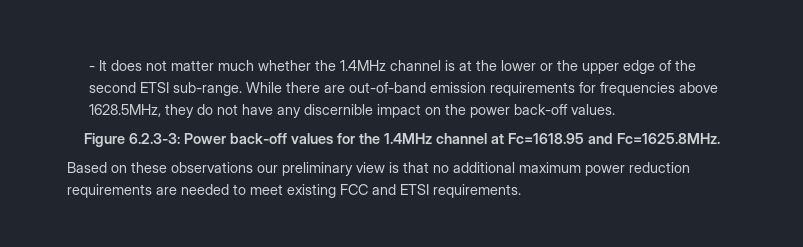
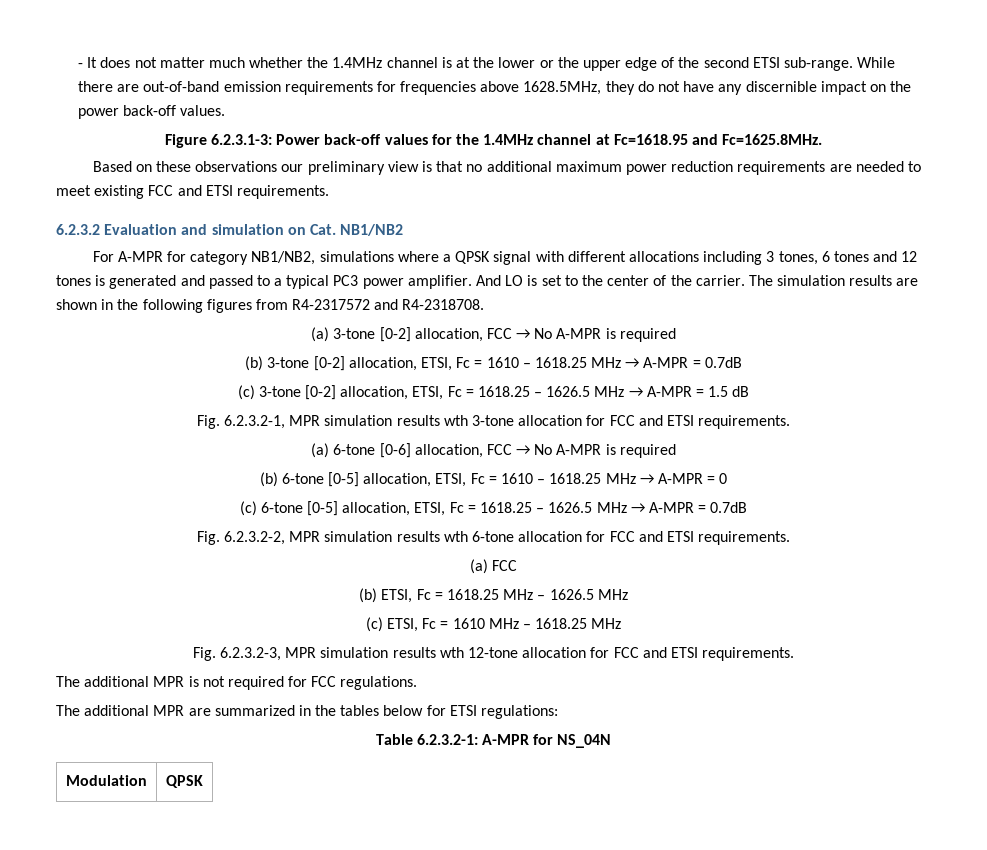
- Figure 6.2.3-3: Power back-off values for the 1.4MHz channel at Fc=1618.95 and Fc=1625.8MHz.
+ Figure 6.2.3.1-3: Power back-off values for the 1.4MHz channel at Fc=1618.95 and Fc=1625.8MHz.
+ 6.2.3.2 Evaluation and simulation on Cat. NB1/NB2
+ For A-MPR for category NB1/NB2, simulations where a QPSK signal with different allocations including 3 tones, 6 tones and 12 tones is generated and passed to a typical PC3 power amplifier. And LO is set to the center of the carrier. The simulation results are shown in the following figures from R4-2317572 and R4-2318708.
+ (a) 3-tone [0-2] allocation, FCC → No A-MPR is required
+ (b) 3-tone [0-2] allocation, ETSI, Fc = 1610 – 1618.25 MHz → A-MPR = 0.7dB
+ (c) 3-tone [0-2] allocation, ETSI, Fc = 1618.25 – 1626.5 MHz → A-MPR = 1.5 dB
+ Fig. 6.2.3.2-1, MPR simulation results wth 3-tone allocation for FCC and ETSI requirements.
+ (a) 6-tone [0-6] allocation, FCC → No A-MPR is required
+ (b) 6-tone [0-5] allocation, ETSI, Fc = 1610 – 1618.25 MHz → A-MPR = 0
+ (c) 6-tone [0-5] allocation, ETSI, Fc = 1618.25 – 1626.5 MHz → A-MPR = 0.7dB
+ Fig. 6.2.3.2-2, MPR simulation results wth 6-tone allocation for FCC and ETSI requirements.
+ (a) FCC
+ (b) ETSI, Fc = 1618.25 MHz – 1626.5 MHz
+ (c) ETSI, Fc = 1610 MHz – 1618.25 MHz
+ Fig. 6.2.3.2-3, MPR simulation results wth 12-tone allocation for FCC and ETSI requirements.
+ The additional MPR is not required for FCC regulations.
+ The additional MPR are summarized in the tables below for ETSI regulations:
+ Table 6.2.3.2-1: A-MPR for NS_04N
+ Modulation | QPSK

